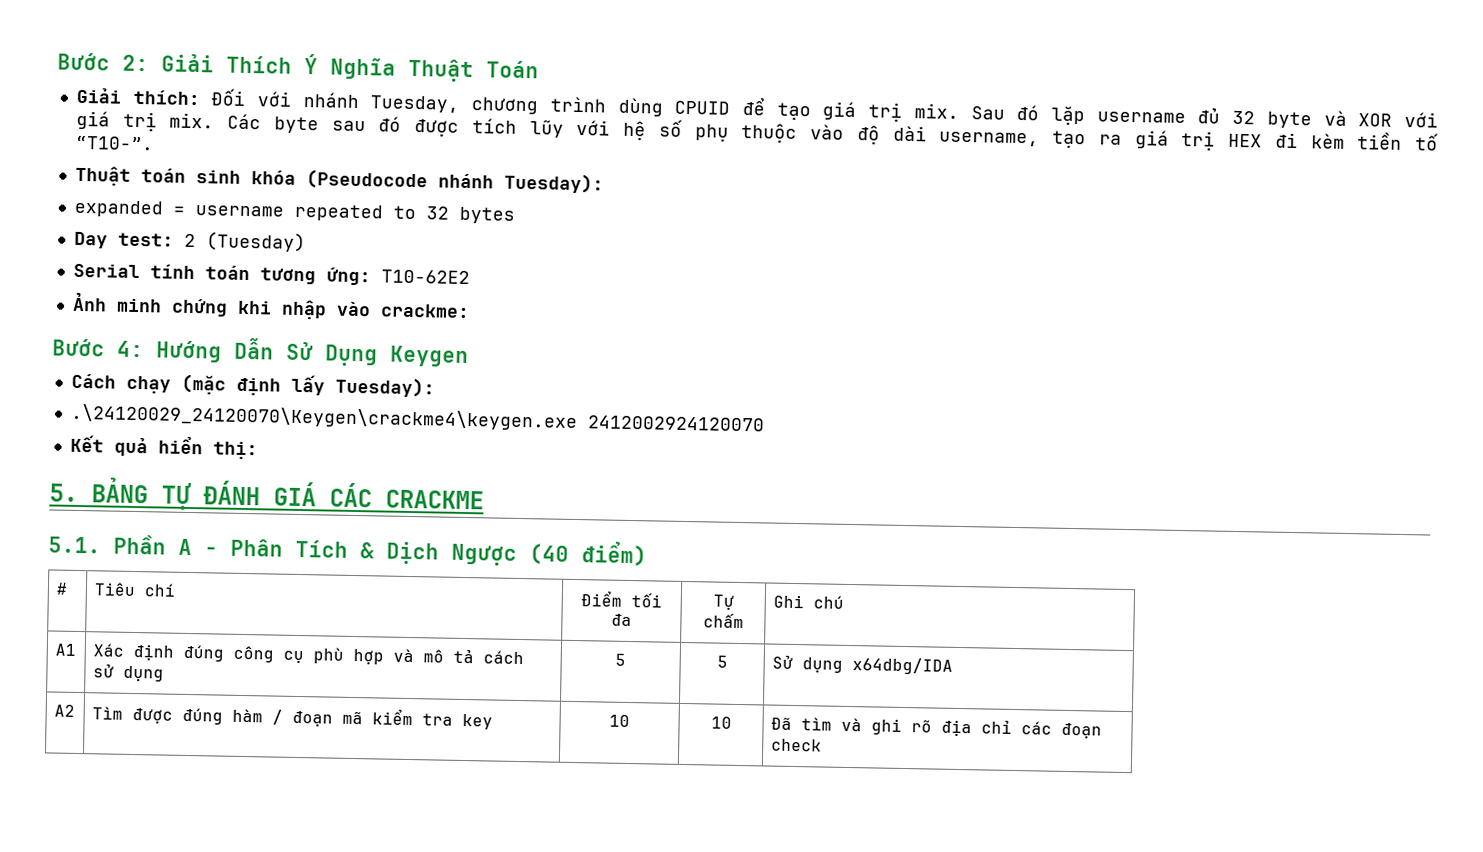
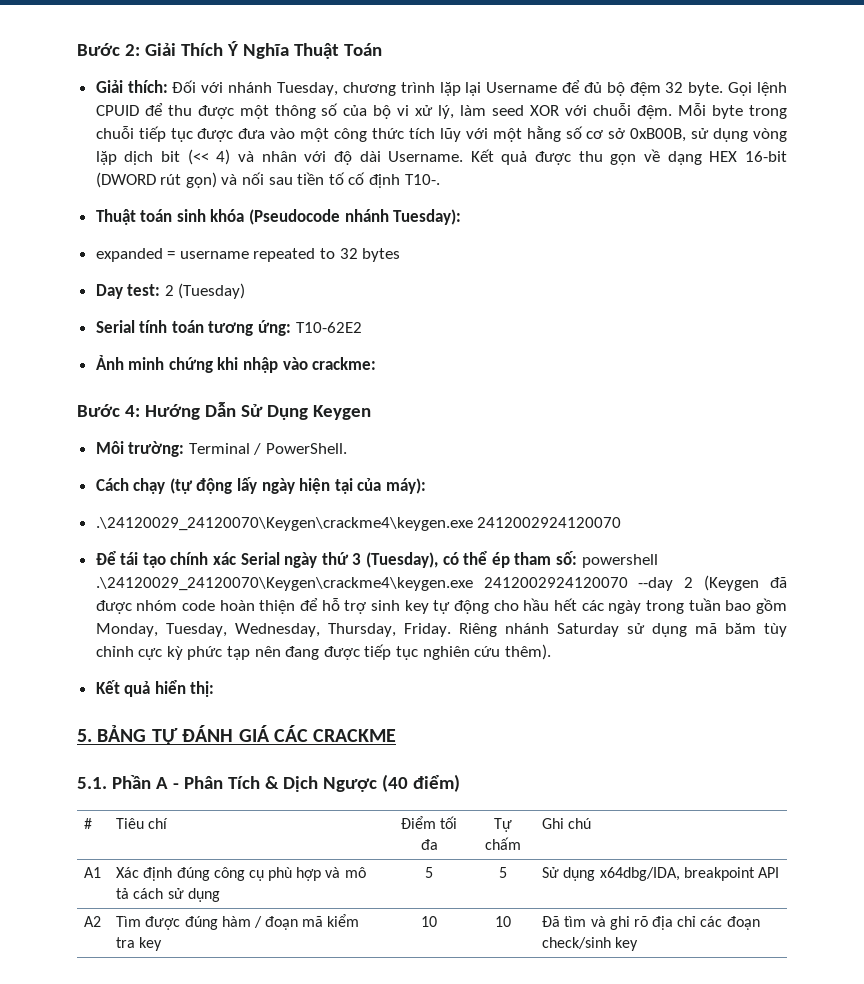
- Giải thích: Đối với nhánh Tuesday, chương trình dùng CPUID để tạo giá trị mix. Sau đó lặp username đủ 32 byte và XOR với giá trị mix. Các byte sau đó được tích lũy với hệ số phụ thuộc vào độ dài username, tạo ra giá trị HEX đi kèm tiền tố “T10-”.
+ Giải thích: Đối với nhánh Tuesday, chương trình lặp lại Username để đủ bộ đệm 32 byte. Gọi lệnh CPUID để thu được một thông số của bộ vi xử lý, làm seed XOR với chuỗi đệm. Mỗi byte trong chuỗi tiếp tục được đưa vào một công thức tích lũy với một hằng số cơ sở 0xB00B, sử dụng vòng lặp dịch bit (<< 4) và nhân với độ dài Username. Kết quả được thu gọn về dạng HEX 16-bit (DWORD rút gọn) và nối sau tiền tố cố định T10-.
- Cách chạy (mặc định lấy Tuesday):
+ Môi trường: Terminal / PowerShell.
+ Cách chạy (tự động lấy ngày hiện tại của máy):
  .\24120029_24120070\Keygen\crackme4\keygen.exe 2412002924120070
+ Để tái tạo chính xác Serial ngày thứ 3 (Tuesday), có thể ép tham số: powershell .\24120029_24120070\Keygen\crackme4\keygen.exe 2412002924120070 --day 2 (Keygen đã được nhóm code hoàn thiện để hỗ trợ sinh key tự động cho hầu hết các ngày trong tuần bao gồm Monday, Tuesday, Wednesday, Thursday, Friday. Riêng nhánh Saturday sử dụng mã băm tùy chỉnh cực kỳ phức tạp nên đang được tiếp tục nghiên cứu thêm).
- A1 | Xác định đúng công cụ phù hợp và mô tả cách sử dụng | 5 | 5 | Sử dụng x64dbg/IDA
+ A1 | Xác định đúng công cụ phù hợp và mô tả cách sử dụng | 5 | 5 | Sử dụng x64dbg/IDA, breakpoint API
- A2 | Tìm được đúng hàm / đoạn mã kiểm tra key | 10 | 10 | Đã tìm và ghi rõ địa chỉ các đoạn check
+ A2 | Tìm được đúng hàm / đoạn mã kiểm tra key | 10 | 10 | Đã tìm và ghi rõ địa chỉ các đoạn check/sinh key

